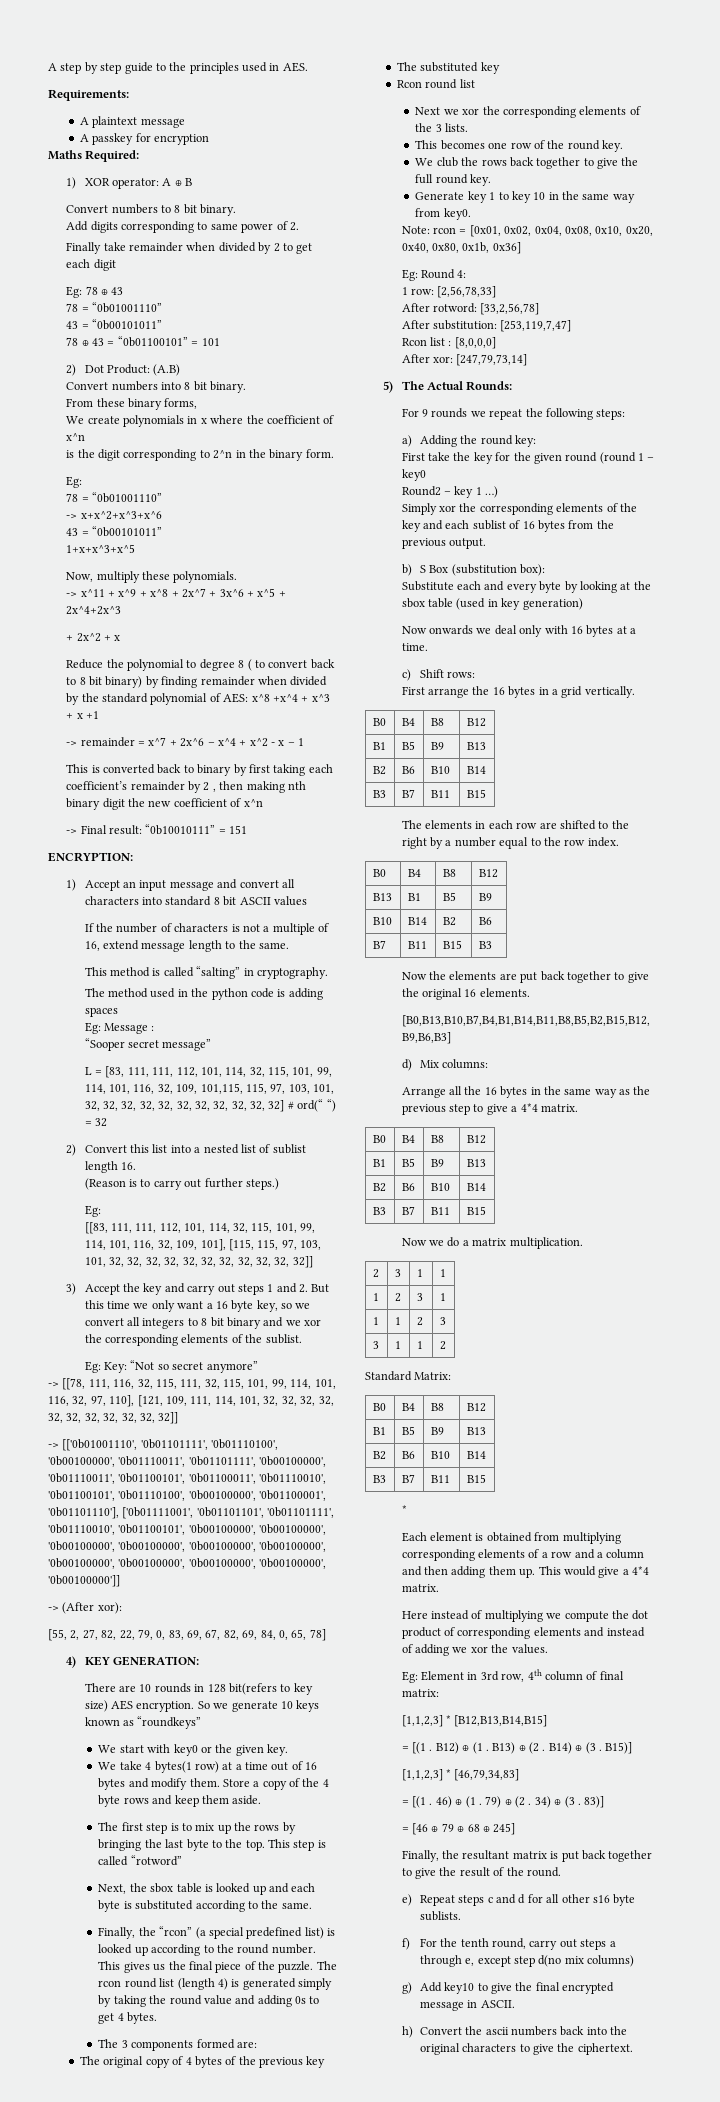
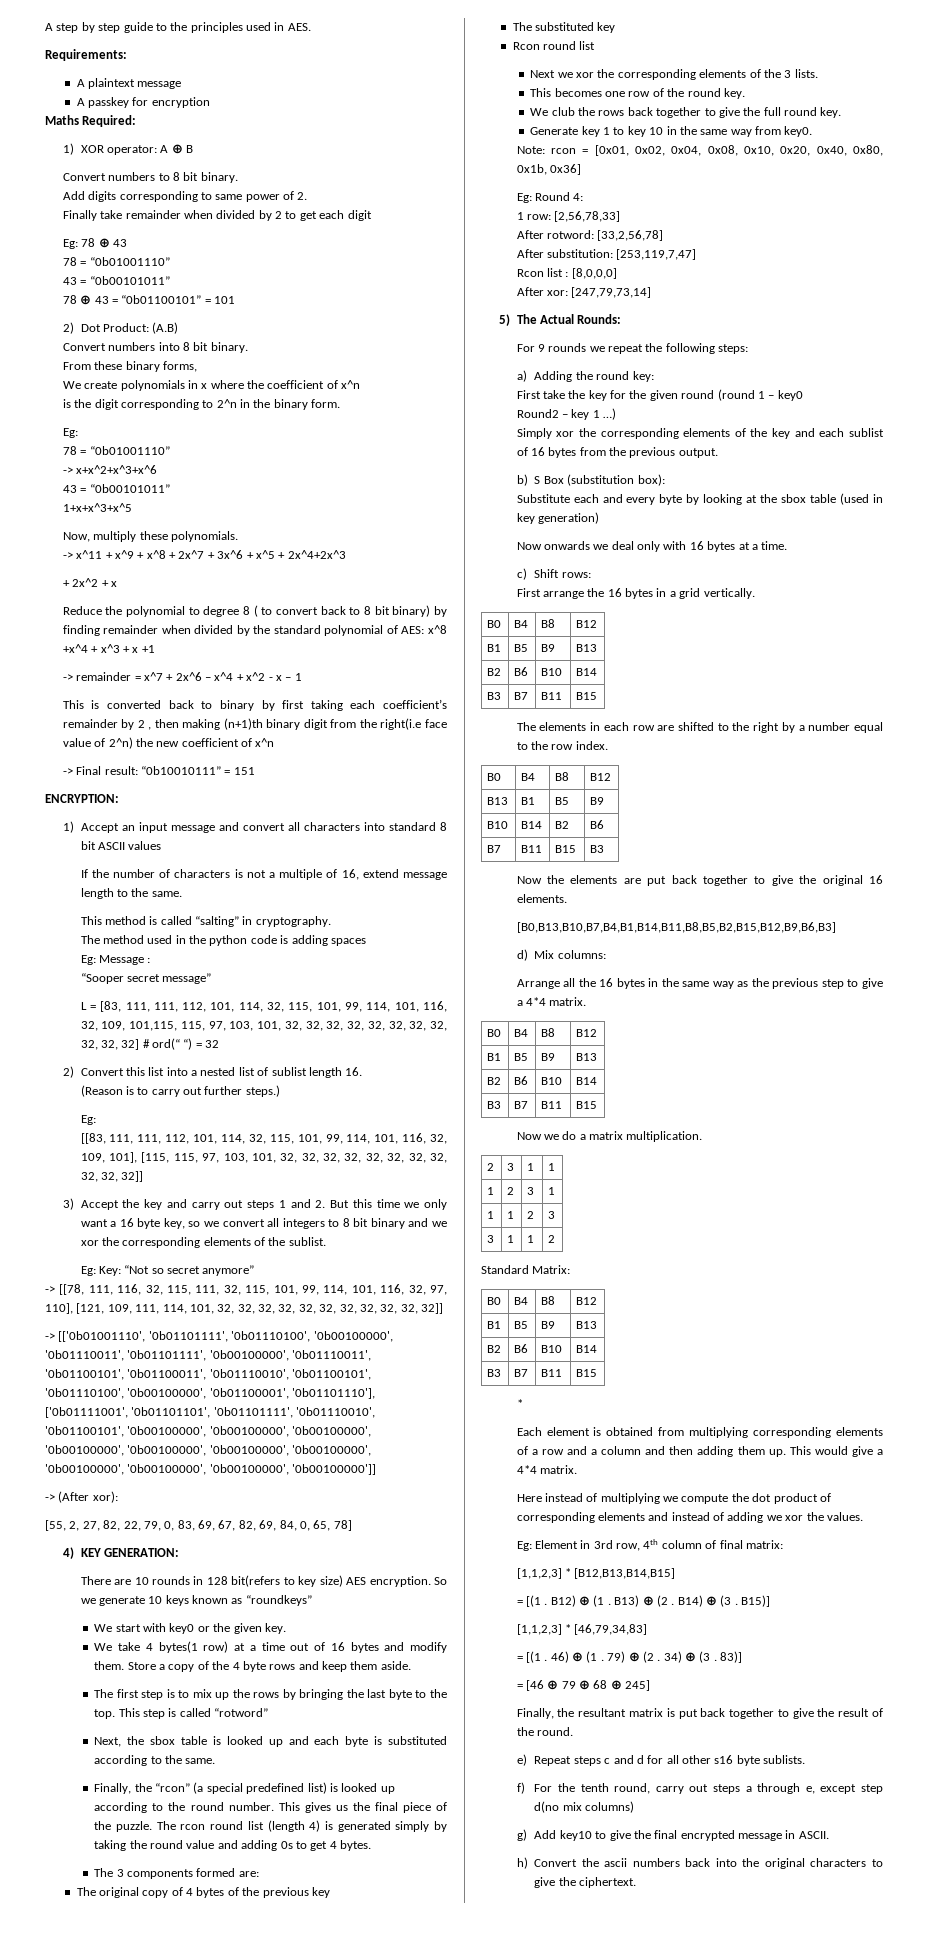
- This is converted back to binary by first taking each coefficient’s remainder by 2 , then making nth binary digit the new coefficient of x^n
+ This is converted back to binary by first taking each coefficient’s remainder by 2 , then making (n+1)th binary digit from the right(i.e face value of 2^n) the new coefficient of x^n

